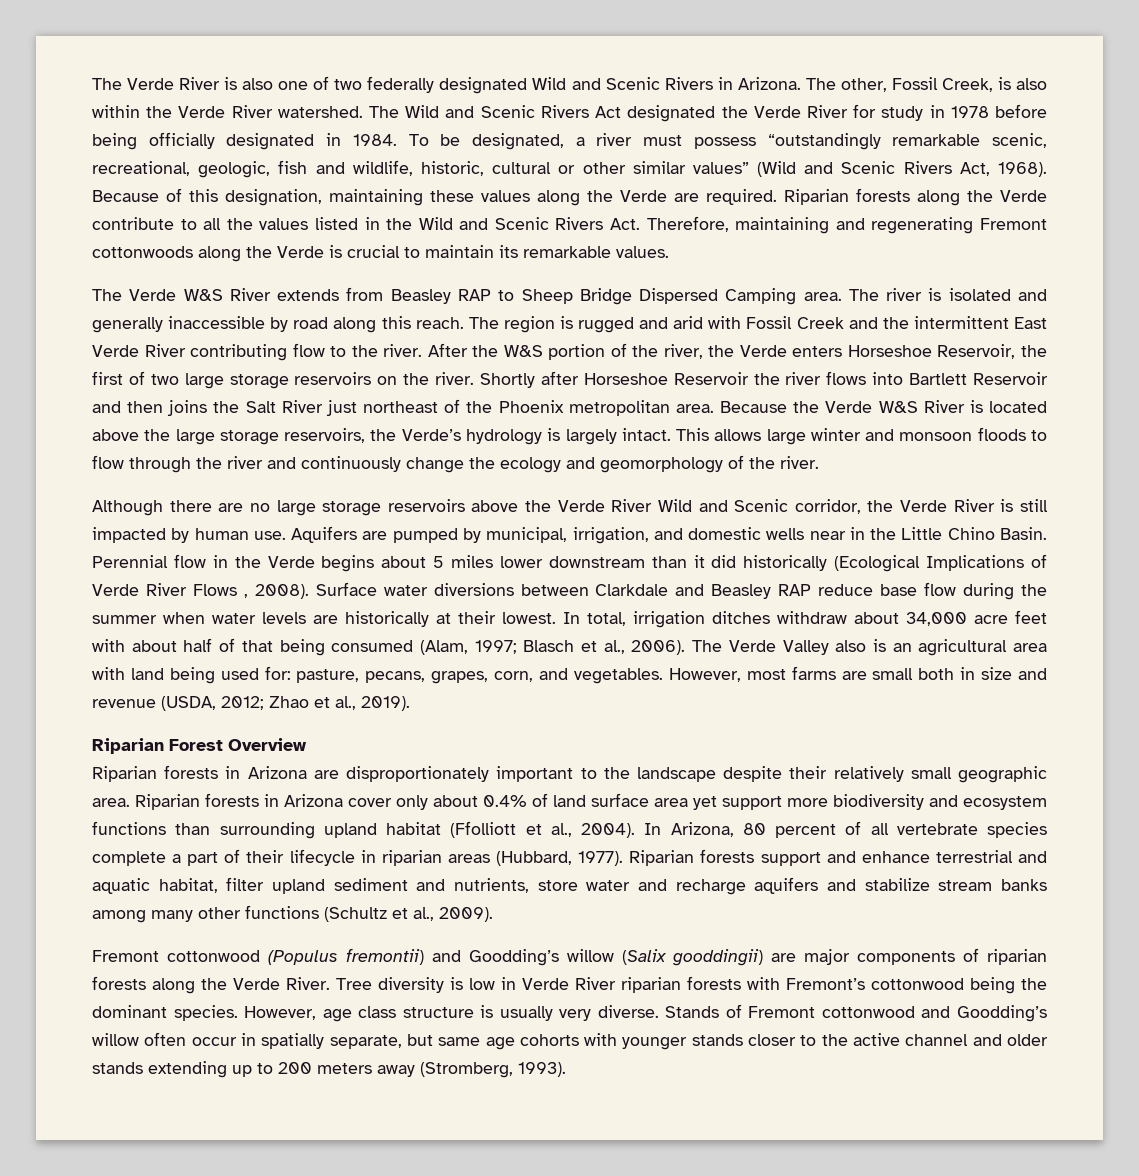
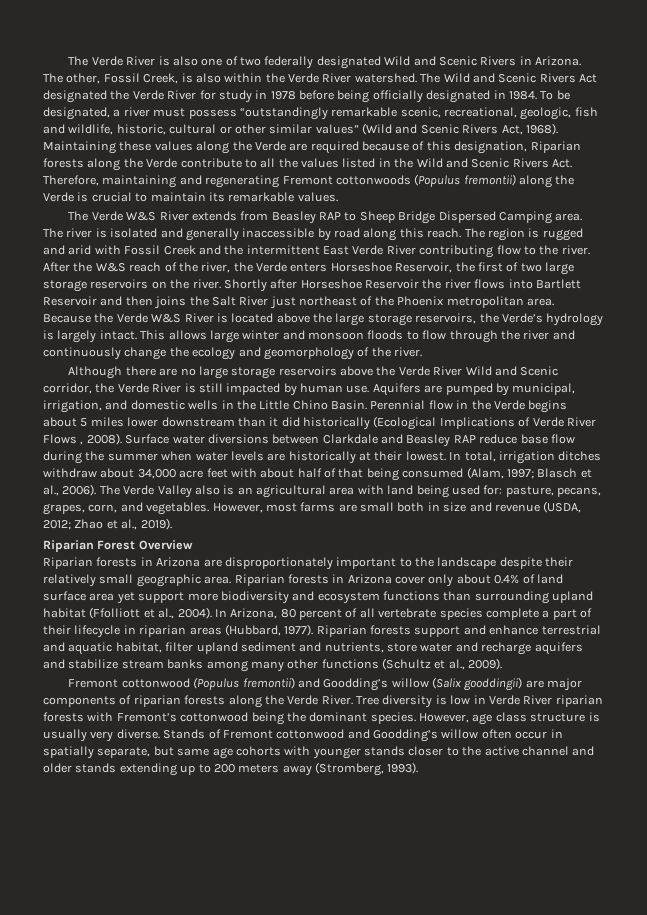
- Because of this designation, maintaining these values along the Verde are required. Riparian forests along the Verde contribute to all the values listed in the Wild and Scenic Rivers Act. Therefore, maintaining and regenerating Fremont cottonwoods along the Verde is crucial to maintain its remarkable values.
+ Maintaining these values along the Verde are required because of this designation, Riparian forests along the Verde contribute to all the values listed in the Wild and Scenic Rivers Act. Therefore, maintaining and regenerating Fremont cottonwoods (Populus fremontii) along the Verde is crucial to maintain its remarkable values.
- After the W&S portion of the river, the Verde enters Horseshoe Reservoir, the first of two large storage reservoirs on the river.
+ After the W&S reach of the river, the Verde enters Horseshoe Reservoir, the first of two large storage reservoirs on the river.
- Aquifers are pumped by municipal, irrigation, and domestic wells near in the Little Chino Basin.
+ Aquifers are pumped by municipal, irrigation, and domestic wells in the Little Chino Basin.

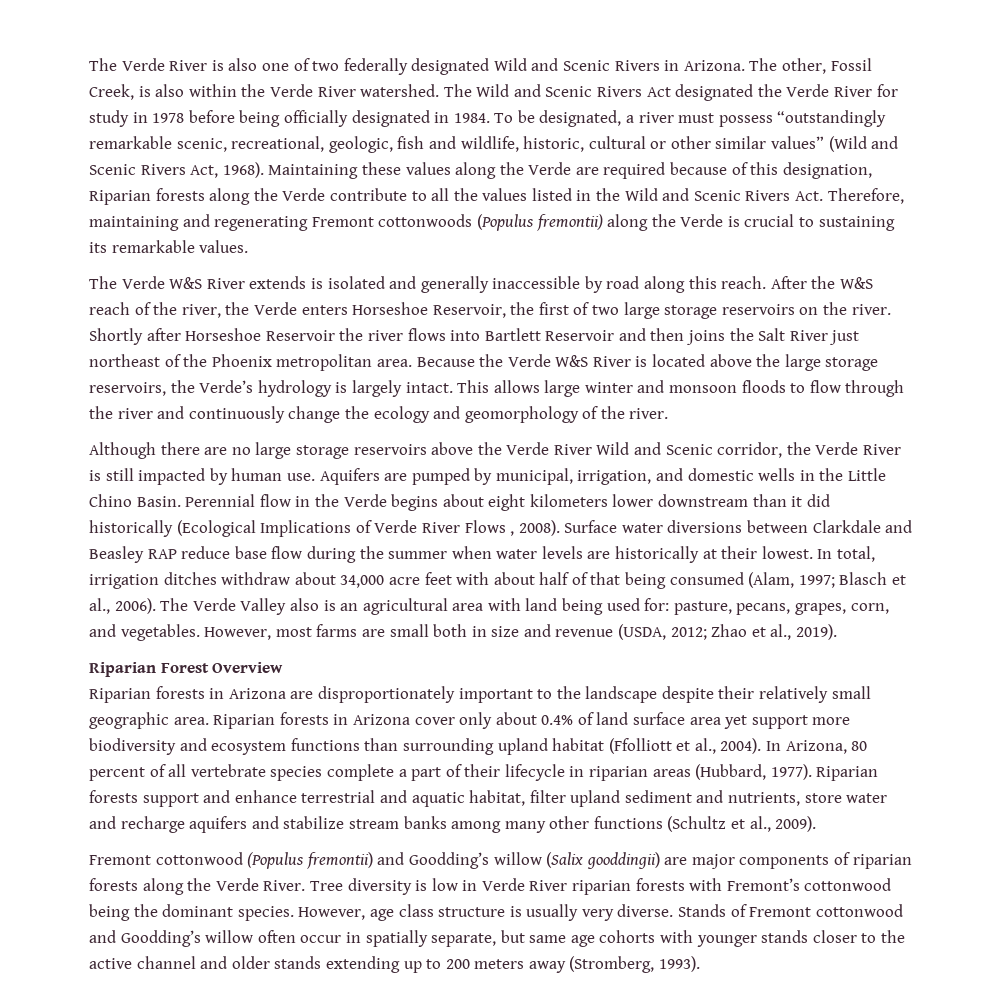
- Maintaining these values along the Verde are required because of this designation, Riparian forests along the Verde contribute to all the values listed in the Wild and Scenic Rivers Act. Therefore, maintaining and regenerating Fremont cottonwoods (Populus fremontii) along the Verde is crucial to maintain its remarkable values.
+ Maintaining these values along the Verde are required because of this designation, Riparian forests along the Verde contribute to all the values listed in the Wild and Scenic Rivers Act. Therefore, maintaining and regenerating Fremont cottonwoods (Populus fremontii) along the Verde is crucial to sustaining its remarkable values.
- The Verde W&S River extends from Beasley RAP to Sheep Bridge Dispersed Camping area. The river is isolated and generally inaccessible by road along this reach.
+ The Verde W&S River extends is isolated and generally inaccessible by road along this reach.
- The region is rugged and arid with Fossil Creek and the intermittent East Verde River contributing flow to the river.
- Perennial flow in the Verde begins about 5 miles lower downstream than it did historically (Ecological Implications of Verde River Flows , 2008).
+ Perennial flow in the Verde begins about eight kilometers lower downstream than it did historically (Ecological Implications of Verde River Flows , 2008).

